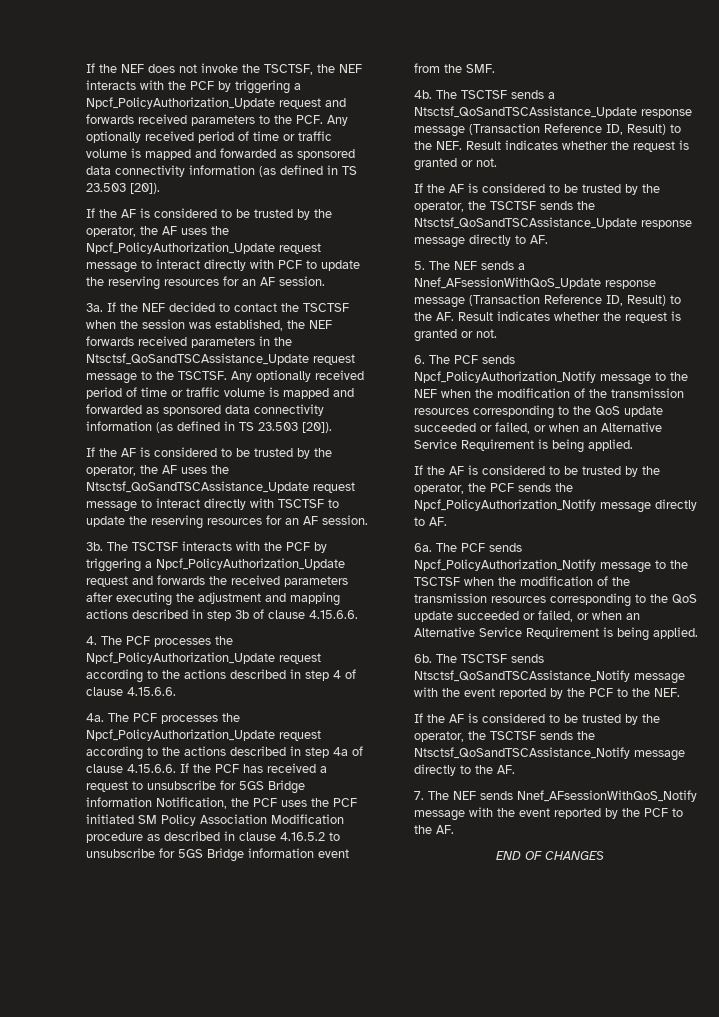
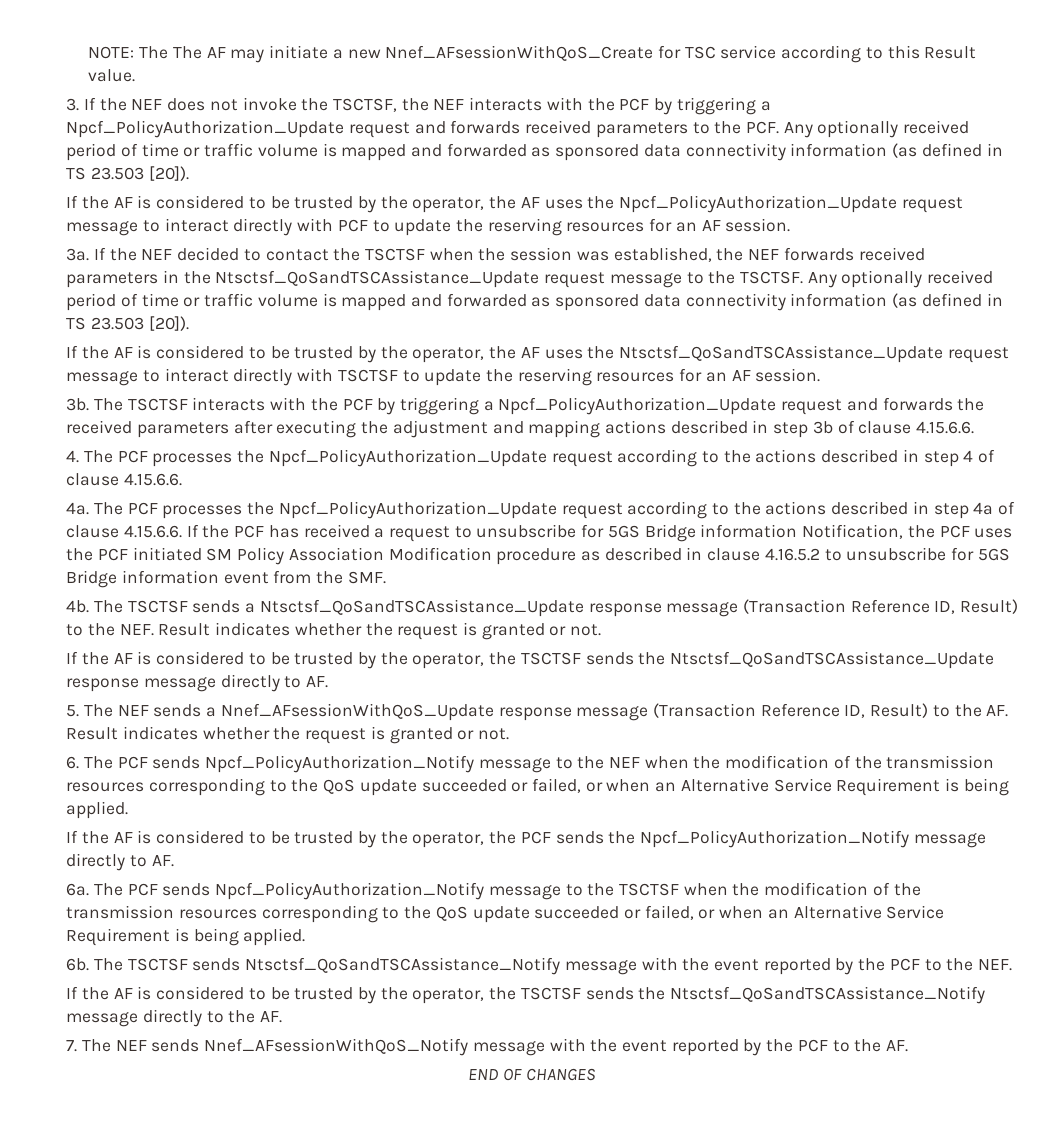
- If the NEF does not invoke the TSCTSF, the NEF interacts with the PCF by triggering a Npcf_PolicyAuthorization_Update request and forwards received parameters to the PCF. Any optionally received period of time or traffic volume is mapped and forwarded as sponsored data connectivity information (as defined in TS 23.503 [20]).
+ NOTE: The The AF may initiate a new Nnef_AFsessionWithQoS_Create for TSC service according to this Result value.
+ 3. If the NEF does not invoke the TSCTSF, the NEF interacts with the PCF by triggering a Npcf_PolicyAuthorization_Update request and forwards received parameters to the PCF. Any optionally received period of time or traffic volume is mapped and forwarded as sponsored data connectivity information (as defined in TS 23.503 [20]).

